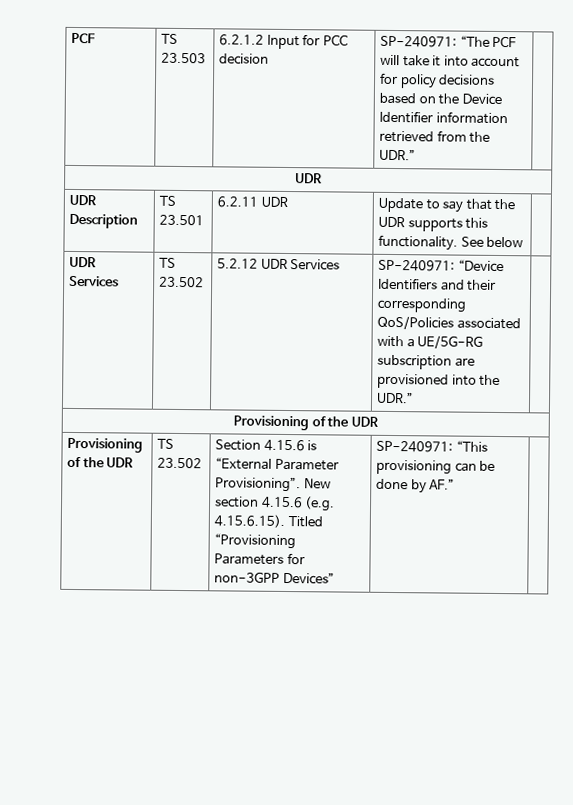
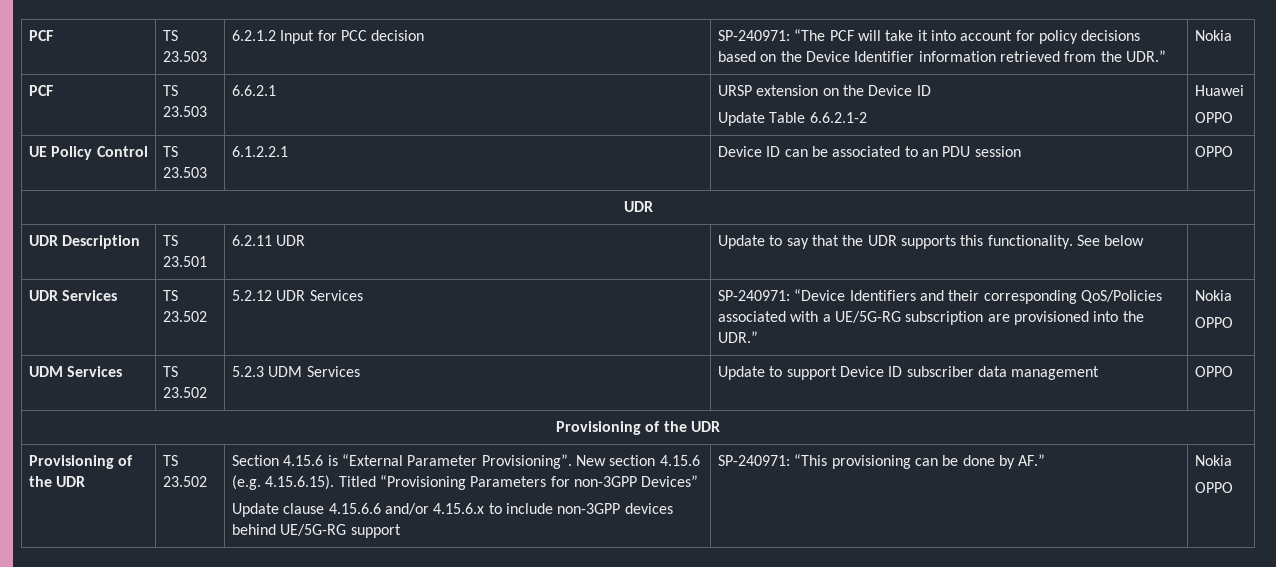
- PCF | TS 23.503 | 6.2.1.2 Input for PCC decision | SP-240971: “The PCF will take it into account for policy decisions based on the Device Identifier information retrieved from the UDR.” |
+ PCF | TS 23.503 | 6.2.1.2 Input for PCC decision | SP-240971: “The PCF will take it into account for policy decisions based on the Device Identifier information retrieved from the UDR.” | Nokia
+ PCF | TS 23.503 | 6.6.2.1 | URSP extension on the Device ID
+ Update Table 6.6.2.1-2 | Huawei
+ OPPO
+ UE Policy Control | TS 23.503 | 6.1.2.2.1 | Device ID can be associated to an PDU session | OPPO
- UDR Services | TS 23.502 | 5.2.12 UDR Services | SP-240971: “Device Identifiers and their corresponding QoS/Policies associated with a UE/5G-RG subscription are provisioned into the UDR.” |
+ UDR Services | TS 23.502 | 5.2.12 UDR Services | SP-240971: “Device Identifiers and their corresponding QoS/Policies associated with a UE/5G-RG subscription are provisioned into the UDR.” | Nokia
+ OPPO
+ UDM Services | TS 23.502 | 5.2.3 UDM Services | Update to support Device ID subscriber data management | OPPO
+ Update clause 4.15.6.6 and/or 4.15.6.x to include non-3GPP devices behind UE/5G-RG support
- SP-240971: “This provisioning can be done by AF.”
+ SP-240971: “This provisioning can be done by AF.” | Nokia
+ OPPO

